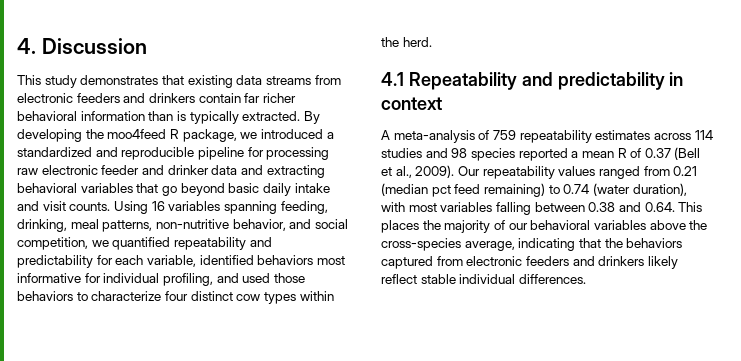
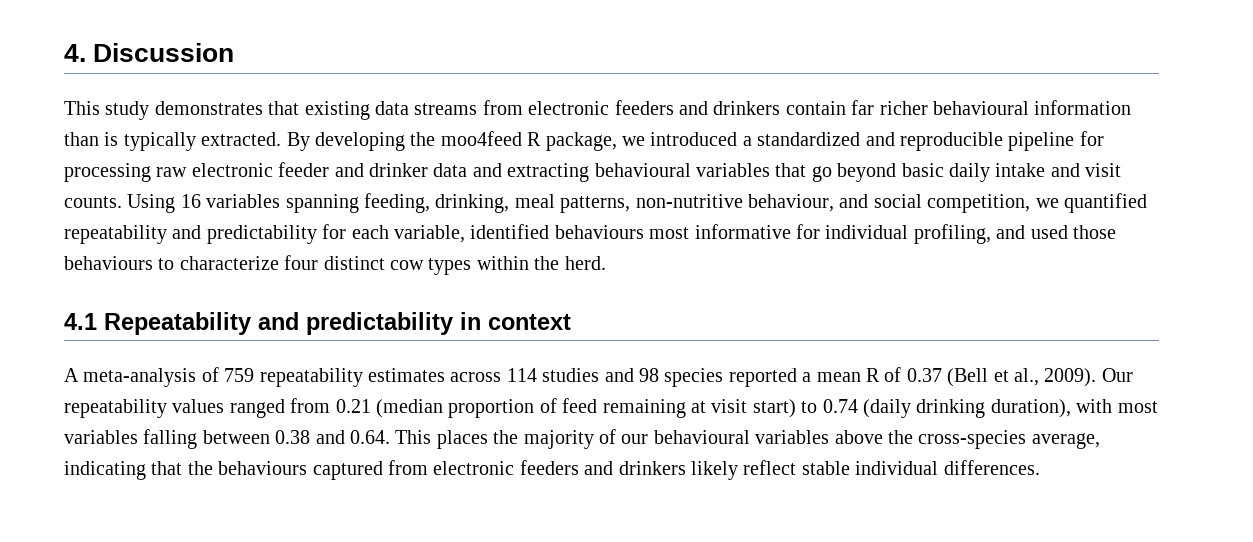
- This study demonstrates that existing data streams from electronic feeders and drinkers contain far richer behavioral information than is typically extracted.
+ This study demonstrates that existing data streams from electronic feeders and drinkers contain far richer behavioural information than is typically extracted.
- By developing the moo4feed R package, we introduced a standardized and reproducible pipeline for processing raw electronic feeder and drinker data and extracting behavioral variables that go beyond basic daily intake and visit counts.
+ By developing the moo4feed R package, we introduced a standardized and reproducible pipeline for processing raw electronic feeder and drinker data and extracting behavioural variables that go beyond basic daily intake and visit counts.
- Using 16 variables spanning feeding, drinking, meal patterns, non-nutritive behavior, and social competition, we quantified repeatability and predictability for each variable, identified behaviors most informative for individual profiling, and used those behaviors to characterize four distinct cow types within the herd.
+ Using 16 variables spanning feeding, drinking, meal patterns, non-nutritive behaviour, and social competition, we quantified repeatability and predictability for each variable, identified behaviours most informative for individual profiling, and used those behaviours to characterize four distinct cow types within the herd.
- Our repeatability values ranged from 0.21 (median pct feed remaining) to 0.74 (water duration), with most variables falling between 0.38 and 0.64. This places the majority of our behavioral variables above the cross-species average, indicating that the behaviors captured from electronic feeders and drinkers likely reflect stable individual differences.
+ Our repeatability values ranged from 0.21 (median proportion of feed remaining at visit start) to 0.74 (daily drinking duration), with most variables falling between 0.38 and 0.64. This places the majority of our behavioural variables above the cross-species average, indicating that the behaviours captured from electronic feeders and drinkers likely reflect stable individual differences.

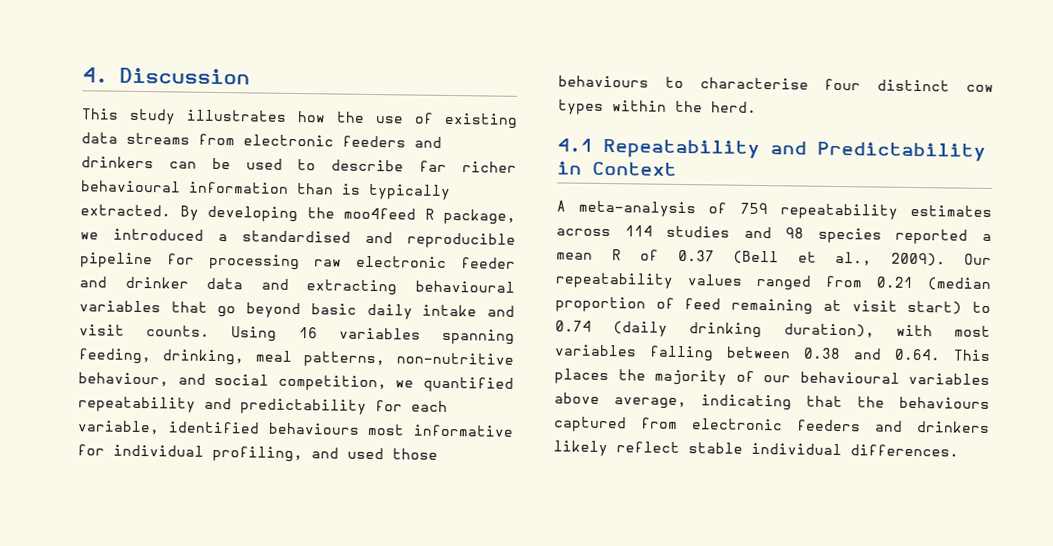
- This study demonstrates that existing data streams from electronic feeders and drinkers contain far richer behavioural information than is typically extracted.
+ This study illustrates how the use of existing data streams from electronic feeders and drinkers can be used to describe far richer behavioural information than is typically extracted.
- By developing the moo4feed R package, we introduced a standardized and reproducible pipeline for processing raw electronic feeder and drinker data and extracting behavioural variables that go beyond basic daily intake and visit counts.
+ By developing the moo4feed R package, we introduced a standardised and reproducible pipeline for processing raw electronic feeder and drinker data and extracting behavioural variables that go beyond basic daily intake and visit counts.
- Using 16 variables spanning feeding, drinking, meal patterns, non-nutritive behaviour, and social competition, we quantified repeatability and predictability for each variable, identified behaviours most informative for individual profiling, and used those behaviours to characterize four distinct cow types within the herd.
+ Using 16 variables spanning feeding, drinking, meal patterns, non-nutritive behaviour, and social competition, we quantified repeatability and predictability for each variable, identified behaviours most informative for individual profiling, and used those behaviours to characterise four distinct cow types within the herd.
- 4.1 Repeatability and predictability in context
+ 4.1 Repeatability and Predictability in Context
- Our repeatability values ranged from 0.21 (median proportion of feed remaining at visit start) to 0.74 (daily drinking duration), with most variables falling between 0.38 and 0.64. This places the majority of our behavioural variables above the cross-species average, indicating that the behaviours captured from electronic feeders and drinkers likely reflect stable individual differences.
+ Our repeatability values ranged from 0.21 (median proportion of feed remaining at visit start) to 0.74 (daily drinking duration), with most variables falling between 0.38 and 0.64. This places the majority of our behavioural variables above average, indicating that the behaviours captured from electronic feeders and drinkers likely reflect stable individual differences.

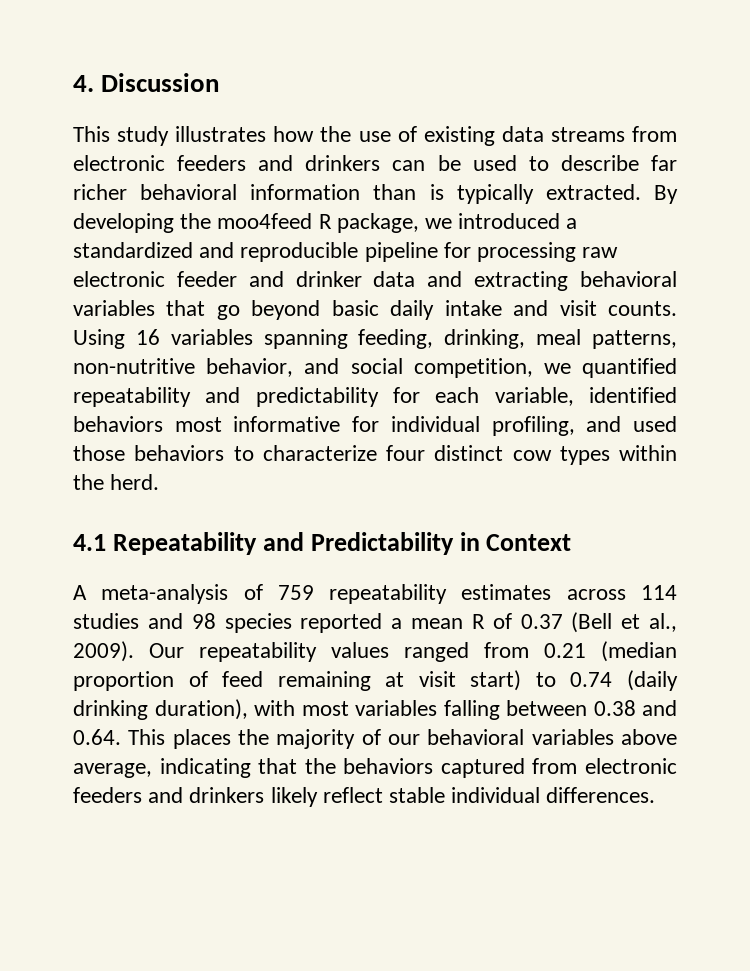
- This study illustrates how the use of existing data streams from electronic feeders and drinkers can be used to describe far richer behavioural information than is typically extracted.
+ This study illustrates how the use of existing data streams from electronic feeders and drinkers can be used to describe far richer behavioral information than is typically extracted.
- By developing the moo4feed R package, we introduced a standardised and reproducible pipeline for processing raw electronic feeder and drinker data and extracting behavioural variables that go beyond basic daily intake and visit counts.
+ By developing the moo4feed R package, we introduced a standardized and reproducible pipeline for processing raw electronic feeder and drinker data and extracting behavioral variables that go beyond basic daily intake and visit counts.
- Using 16 variables spanning feeding, drinking, meal patterns, non-nutritive behaviour, and social competition, we quantified repeatability and predictability for each variable, identified behaviours most informative for individual profiling, and used those behaviours to characterise four distinct cow types within the herd.
+ Using 16 variables spanning feeding, drinking, meal patterns, non-nutritive behavior, and social competition, we quantified repeatability and predictability for each variable, identified behaviors most informative for individual profiling, and used those behaviors to characterize four distinct cow types within the herd.
- Our repeatability values ranged from 0.21 (median proportion of feed remaining at visit start) to 0.74 (daily drinking duration), with most variables falling between 0.38 and 0.64. This places the majority of our behavioural variables above average, indicating that the behaviours captured from electronic feeders and drinkers likely reflect stable individual differences.
+ Our repeatability values ranged from 0.21 (median proportion of feed remaining at visit start) to 0.74 (daily drinking duration), with most variables falling between 0.38 and 0.64. This places the majority of our behavioral variables above average, indicating that the behaviors captured from electronic feeders and drinkers likely reflect stable individual differences.

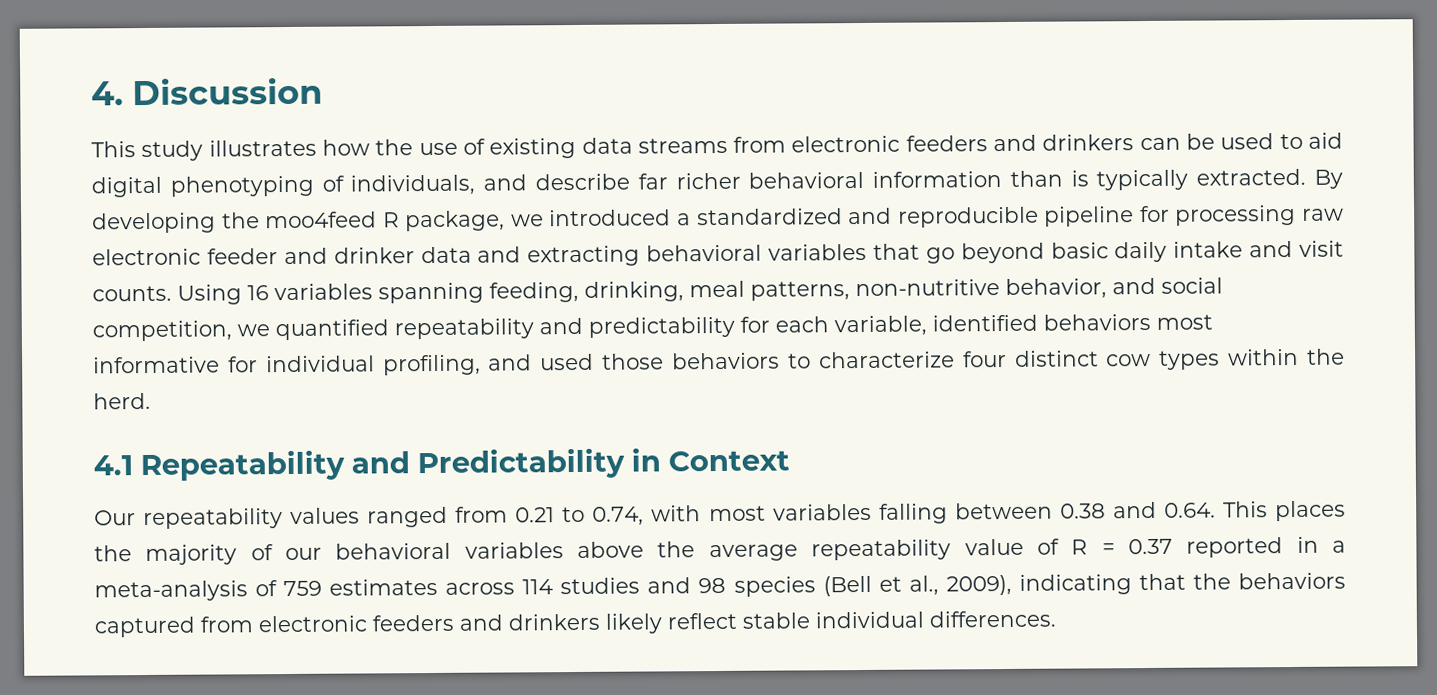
- This study illustrates how the use of existing data streams from electronic feeders and drinkers can be used to describe far richer behavioral information than is typically extracted.
+ This study illustrates how the use of existing data streams from electronic feeders and drinkers can be used to aid digital phenotyping of individuals, and describe far richer behavioral information than is typically extracted.
- A meta-analysis of 759 repeatability estimates across 114 studies and 98 species reported a mean R of 0.37 (Bell et al., 2009). Our repeatability values ranged from 0.21 (median proportion of feed remaining at visit start) to 0.74 (daily drinking duration), with most variables falling between 0.38 and 0.64. This places the majority of our behavioral variables above average, indicating that the behaviors captured from electronic feeders and drinkers likely reflect stable individual differences.
+ Our repeatability values ranged from 0.21 to 0.74, with most variables falling between 0.38 and 0.64. This places the majority of our behavioral variables above the average repeatability value of R = 0.37 reported in a meta-analysis of 759 estimates across 114 studies and 98 species (Bell et al., 2009), indicating that the behaviors captured from electronic feeders and drinkers likely reflect stable individual differences.

